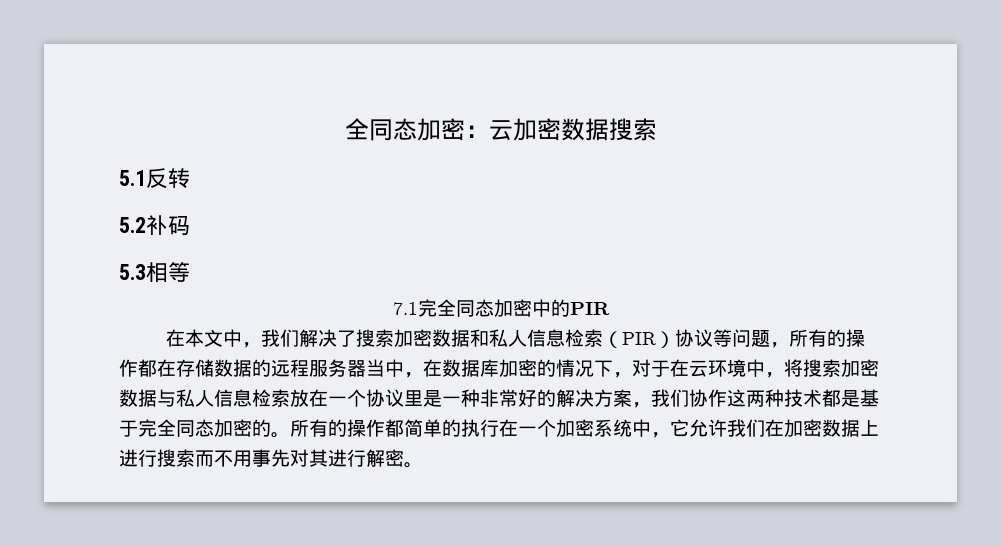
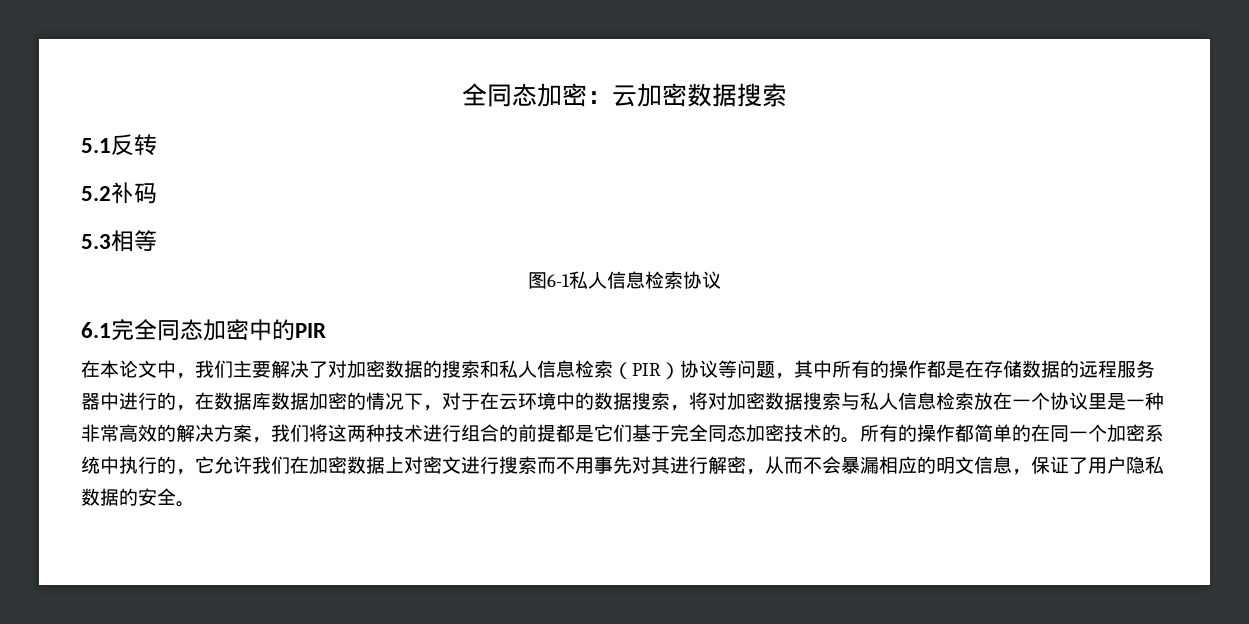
- 7.1完全同态加密中的PIR
+ 图6-1私人信息检索协议
+ 6.1完全同态加密中的PIR
- 在本文中，我们解决了搜索加密数据和私人信息检索（PIR）协议等问题，所有的操作都在存储数据的远程服务器当中，在数据库加密的情况下，对于在云环境中，将搜索加密数据与私人信息检索放在一个协议里是一种非常好的解决方案，我们协作这两种技术都是基于完全同态加密的。
+ 在本论文中，我们主要解决了对加密数据的搜索和私人信息检索（PIR）协议等问题，其中所有的操作都是在存储数据的远程服务器中进行的，在数据库数据加密的情况下，对于在云环境中的数据搜索，将对加密数据搜索与私人信息检索放在一个协议里是一种非常高效的解决方案，我们将这两种技术进行组合的前提都是它们基于完全同态加密技术的。
- 所有的操作都简单的执行在一个加密系统中，它允许我们在加密数据上进行搜索而不用事先对其进行解密。
+ 所有的操作都简单的在同一个加密系统中执行的，它允许我们在加密数据上对密文进行搜索而不用事先对其进行解密，从而不会暴漏相应的明文信息，保证了用户隐私数据的安全。

